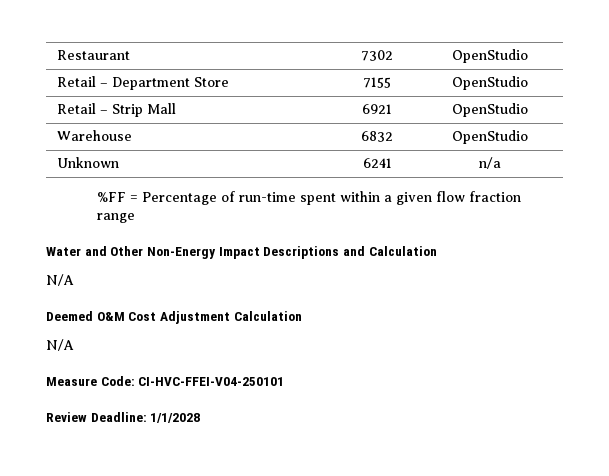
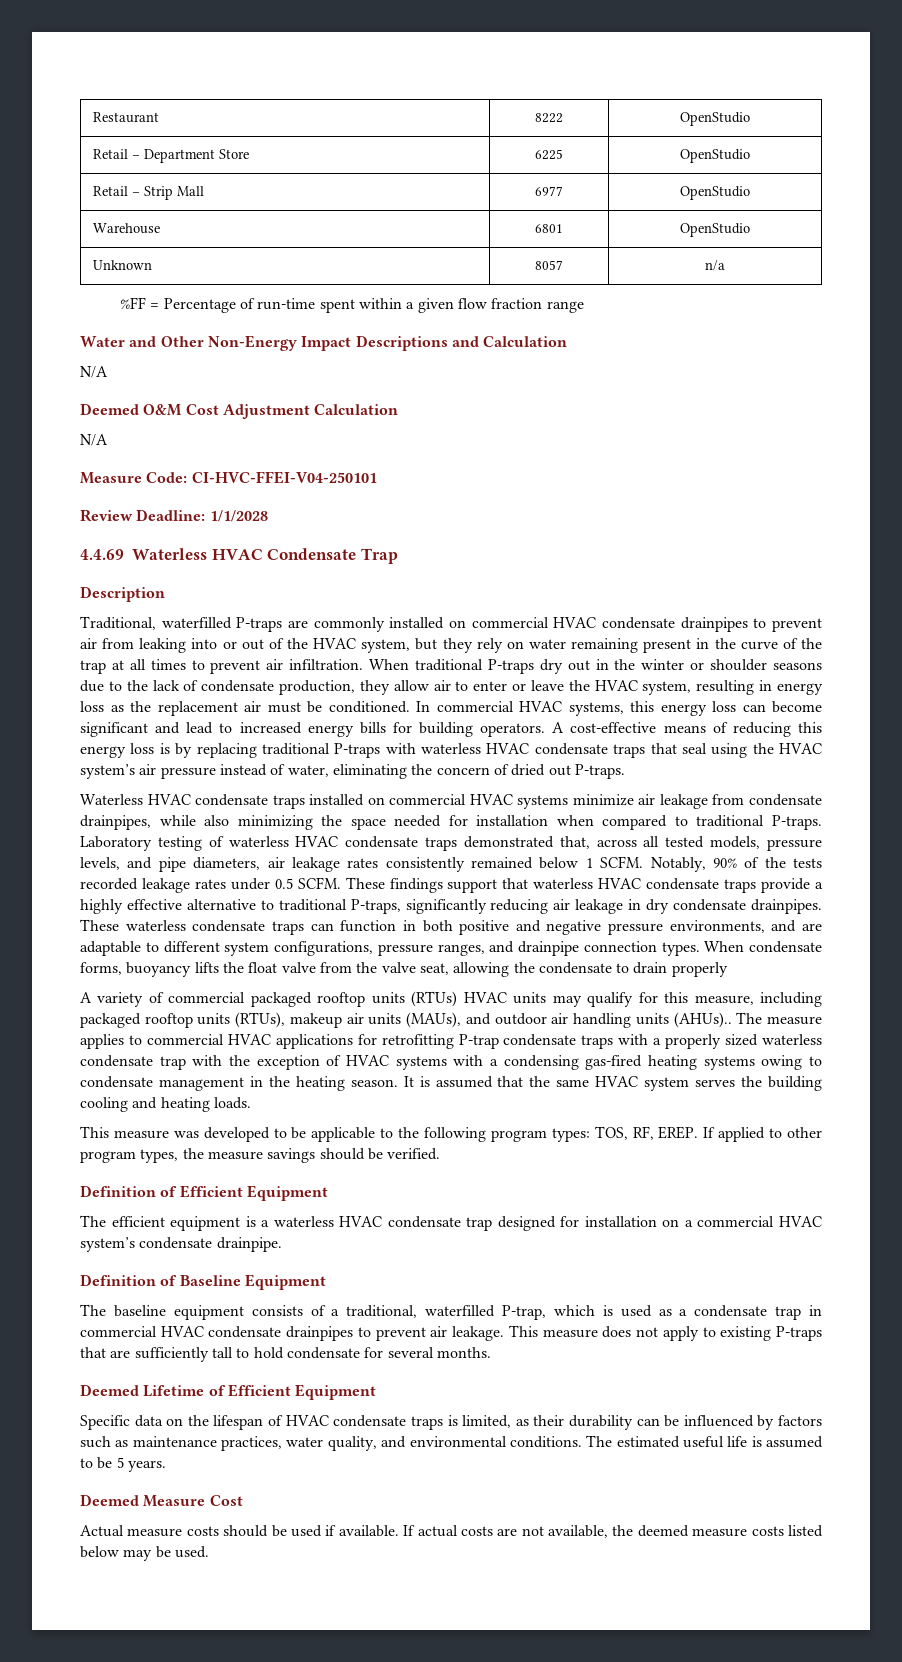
- Restaurant | 7302 | OpenStudio
+ Restaurant | 8222 | OpenStudio
- Retail – Department Store | 7155 | OpenStudio
+ Retail – Department Store | 6225 | OpenStudio
- Retail – Strip Mall | 6921 | OpenStudio
+ Retail – Strip Mall | 6977 | OpenStudio
- Warehouse | 6832 | OpenStudio
+ Warehouse | 6801 | OpenStudio
- Unknown | 6241 | n/a
+ Unknown | 8057 | n/a
+ 4.4.69 Waterless HVAC Condensate Trap
+ Description
+ Traditional, waterfilled P-traps are commonly installed on commercial HVAC condensate drainpipes to prevent air from leaking into or out of the HVAC system, but they rely on water remaining present in the curve of the trap at all times to prevent air infiltration. When traditional P-traps dry out in the winter or shoulder seasons due to the lack of condensate production, they allow air to enter or leave the HVAC system, resulting in energy loss as the replacement air must be conditioned. In commercial HVAC systems, this energy loss can become significant and lead to increased energy bills for building operators. A cost-effective means of reducing this energy loss is by replacing traditional P-traps with waterless HVAC condensate traps that seal using the HVAC system’s air pressure instead of water, eliminating the concern of dried out P-traps.
+ Waterless HVAC condensate traps installed on commercial HVAC systems minimize air leakage from condensate drainpipes, while also minimizing the space needed for installation when compared to traditional P-traps. Laboratory testing of waterless HVAC condensate traps demonstrated that, across all tested models, pressure levels, and pipe diameters, air leakage rates consistently remained below 1 SCFM. Notably, 90% of the tests recorded leakage rates under 0.5 SCFM. These findings support that waterless HVAC condensate traps provide a highly effective alternative to traditional P-traps, significantly reducing air leakage in dry condensate drainpipes. These waterless condensate traps can function in both positive and negative pressure environments, and are adaptable to different system configurations, pressure ranges, and drainpipe connection types. When condensate forms, buoyancy lifts the float valve from the valve seat, allowing the condensate to drain properly
+ A variety of commercial packaged rooftop units (RTUs) HVAC units may qualify for this measure, including packaged rooftop units (RTUs), makeup air units (MAUs), and outdoor air handling units (AHUs).. The measure applies to commercial HVAC applications for retrofitting P-trap condensate traps with a properly sized waterless condensate trap with the exception of HVAC systems with a condensing gas-fired heating systems owing to condensate management in the heating season. It is assumed that the same HVAC system serves the building cooling and heating loads.
+ This measure was developed to be applicable to the following program types: TOS, RF, EREP. If applied to other program types, the measure savings should be verified.
+ Definition of Efficient Equipment
+ The efficient equipment is a waterless HVAC condensate trap designed for installation on a commercial HVAC system’s condensate drainpipe.
+ Definition of Baseline Equipment
+ The baseline equipment consists of a traditional, waterfilled P-trap, which is used as a condensate trap in commercial HVAC condensate drainpipes to prevent air leakage. This measure does not apply to existing P-traps that are sufficiently tall to hold condensate for several months.
+ Deemed Lifetime of Efficient Equipment
+ Specific data on the lifespan of HVAC condensate traps is limited, as their durability can be influenced by factors such as maintenance practices, water quality, and environmental conditions. The estimated useful life is assumed to be 5 years.
+ Deemed Measure Cost
+ Actual measure costs should be used if available. If actual costs are not available, the deemed measure costs listed below may be used.

